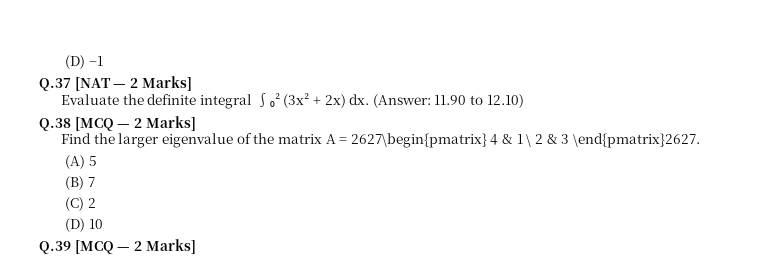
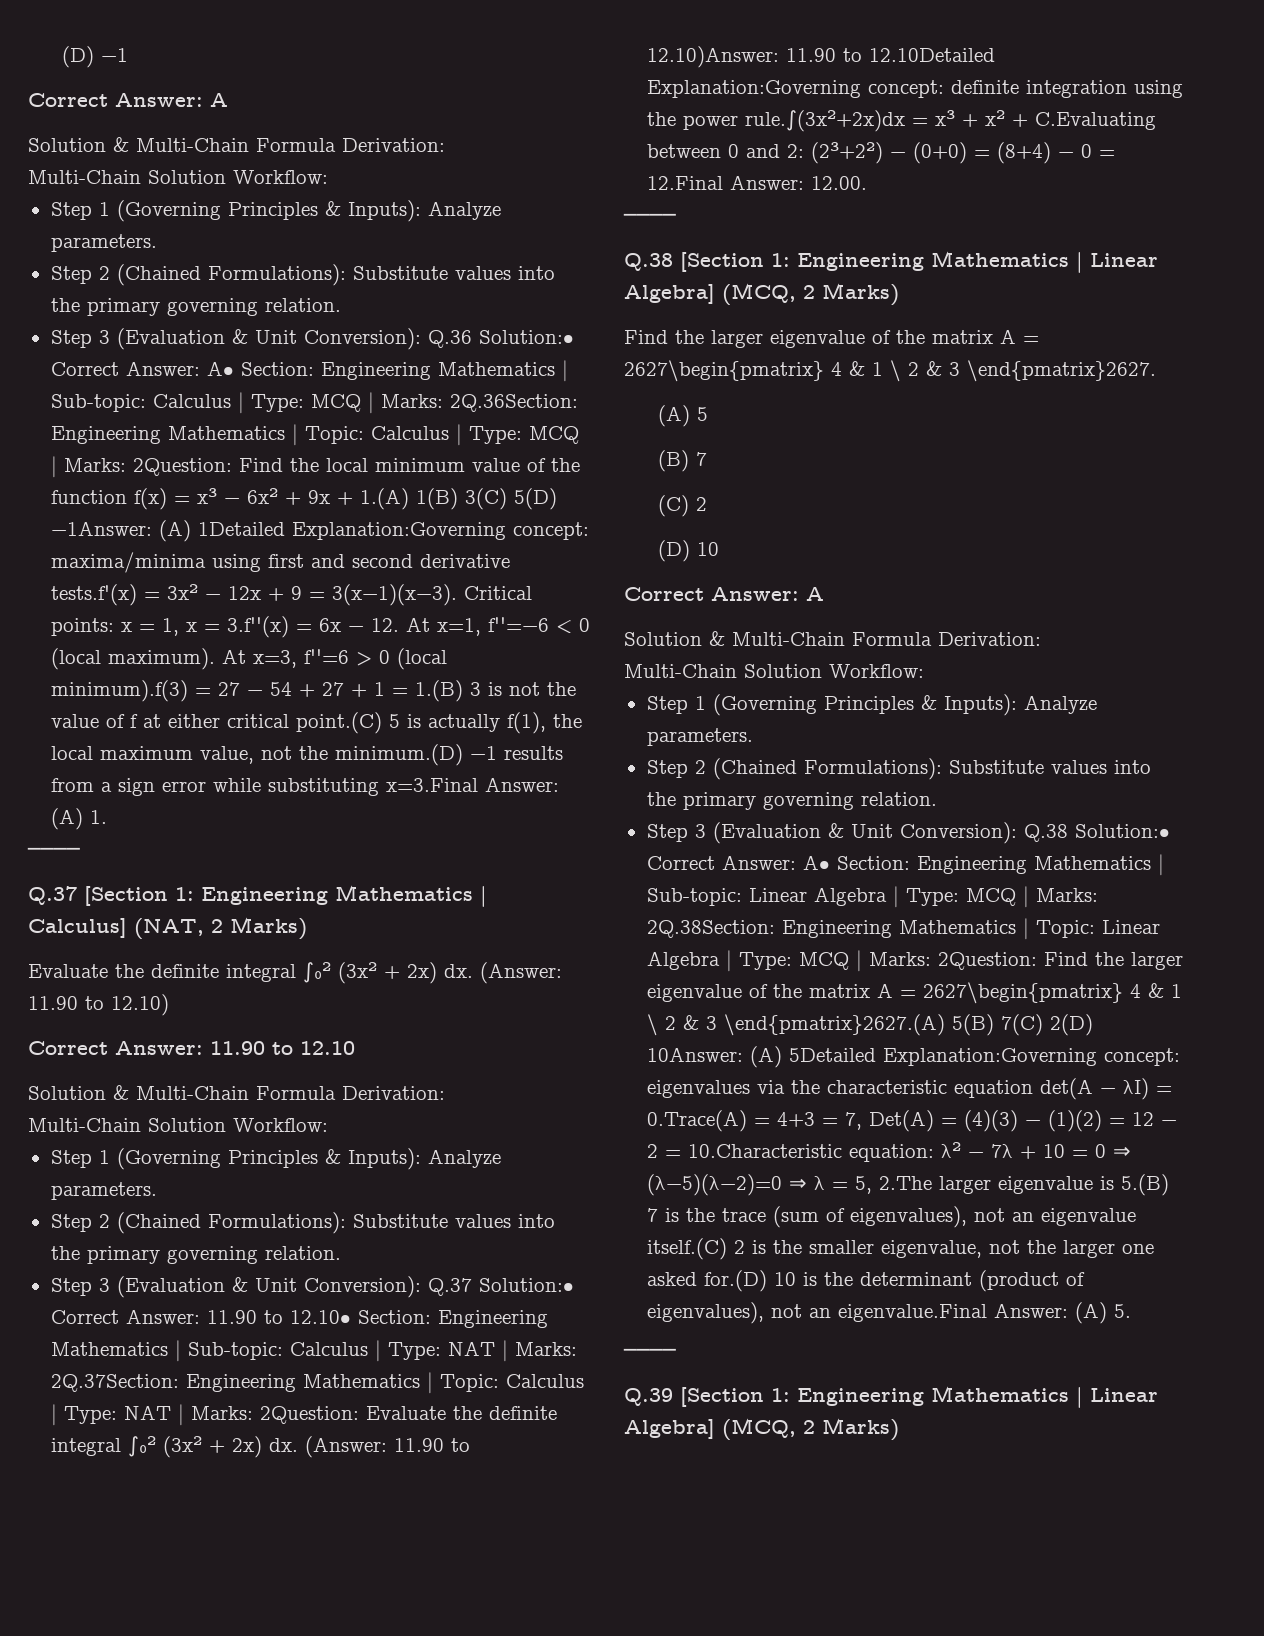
  (D) −1
- Q.37 [NAT — 2 Marks]
+ Correct Answer: A
+ Solution & Multi-Chain Formula Derivation:
+ Multi-Chain Solution Workflow:
+ Step 1 (Governing Principles & Inputs): Analyze parameters.
+ Step 2 (Chained Formulations): Substitute values into the primary governing relation.
+ Step 3 (Evaluation & Unit Conversion): Q.36 Solution:• Correct Answer: A• Section: Engineering Mathematics | Sub-topic: Calculus | Type: MCQ | Marks: 2Q.36Section: Engineering Mathematics | Topic: Calculus | Type: MCQ | Marks: 2Question: Find the local minimum value of the function f(x) = x³ − 6x² + 9x + 1.(A) 1(B) 3(C) 5(D) −1Answer: (A) 1Detailed Explanation:Governing concept: maxima/minima using first and second derivative tests.f'(x) = 3x² − 12x + 9 = 3(x−1)(x−3). Critical points: x = 1, x = 3.f''(x) = 6x − 12. At x=1, f''=−6 < 0 (local maximum). At x=3, f''=6 > 0 (local minimum).f(3) = 27 − 54 + 27 + 1 = 1.(B) 3 is not the value of f at either critical point.(C) 5 is actually f(1), the local maximum value, not the minimum.(D) −1 results from a sign error while substituting x=3.Final Answer: (A) 1.
+ ────
+ Q.37 [Section 1: Engineering Mathematics | Calculus] (NAT, 2 Marks)
- Q.38 [MCQ — 2 Marks]
+ Correct Answer: 11.90 to 12.10
+ Solution & Multi-Chain Formula Derivation:
+ Multi-Chain Solution Workflow:
+ Step 1 (Governing Principles & Inputs): Analyze parameters.
+ Step 2 (Chained Formulations): Substitute values into the primary governing relation.
+ Step 3 (Evaluation & Unit Conversion): Q.37 Solution:• Correct Answer: 11.90 to 12.10• Section: Engineering Mathematics | Sub-topic: Calculus | Type: NAT | Marks: 2Q.37Section: Engineering Mathematics | Topic: Calculus | Type: NAT | Marks: 2Question: Evaluate the definite integral ∫₀² (3x² + 2x) dx. (Answer: 11.90 to 12.10)Answer: 11.90 to 12.10Detailed Explanation:Governing concept: definite integration using the power rule.∫(3x²+2x)dx = x³ + x² + C.Evaluating between 0 and 2: (2³+2²) − (0+0) = (8+4) − 0 = 12.Final Answer: 12.00.
+ ────
+ Q.38 [Section 1: Engineering Mathematics | Linear Algebra] (MCQ, 2 Marks)
  (D) 10
- Q.39 [MCQ — 2 Marks]
+ Correct Answer: A
+ Solution & Multi-Chain Formula Derivation:
+ Multi-Chain Solution Workflow:
+ Step 1 (Governing Principles & Inputs): Analyze parameters.
+ Step 2 (Chained Formulations): Substitute values into the primary governing relation.
+ Step 3 (Evaluation & Unit Conversion): Q.38 Solution:• Correct Answer: A• Section: Engineering Mathematics | Sub-topic: Linear Algebra | Type: MCQ | Marks: 2Q.38Section: Engineering Mathematics | Topic: Linear Algebra | Type: MCQ | Marks: 2Question: Find the larger eigenvalue of the matrix A = 2627\begin{pmatrix} 4 & 1 \ 2 & 3 \end{pmatrix}2627.(A) 5(B) 7(C) 2(D) 10Answer: (A) 5Detailed Explanation:Governing concept: eigenvalues via the characteristic equation det(A − λI) = 0.Trace(A) = 4+3 = 7, Det(A) = (4)(3) − (1)(2) = 12 − 2 = 10.Characteristic equation: λ² − 7λ + 10 = 0 ⇒ (λ−5)(λ−2)=0 ⇒ λ = 5, 2.The larger eigenvalue is 5.(B) 7 is the trace (sum of eigenvalues), not an eigenvalue itself.(C) 2 is the smaller eigenvalue, not the larger one asked for.(D) 10 is the determinant (product of eigenvalues), not an eigenvalue.Final Answer: (A) 5.
+ ────
+ Q.39 [Section 1: Engineering Mathematics | Linear Algebra] (MCQ, 2 Marks)

